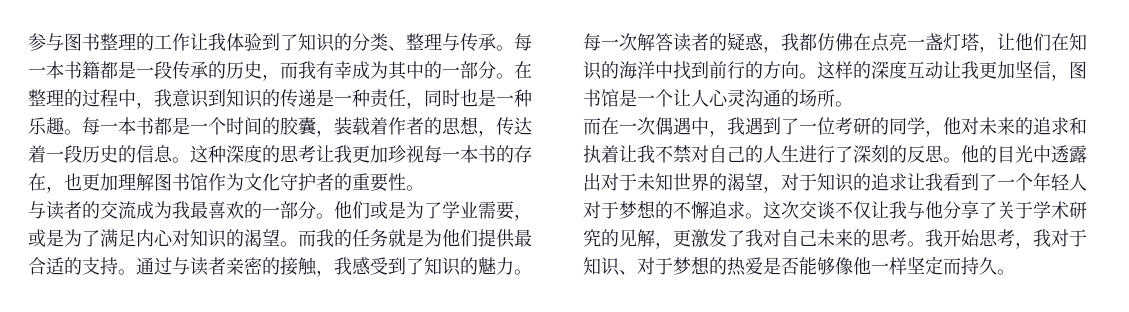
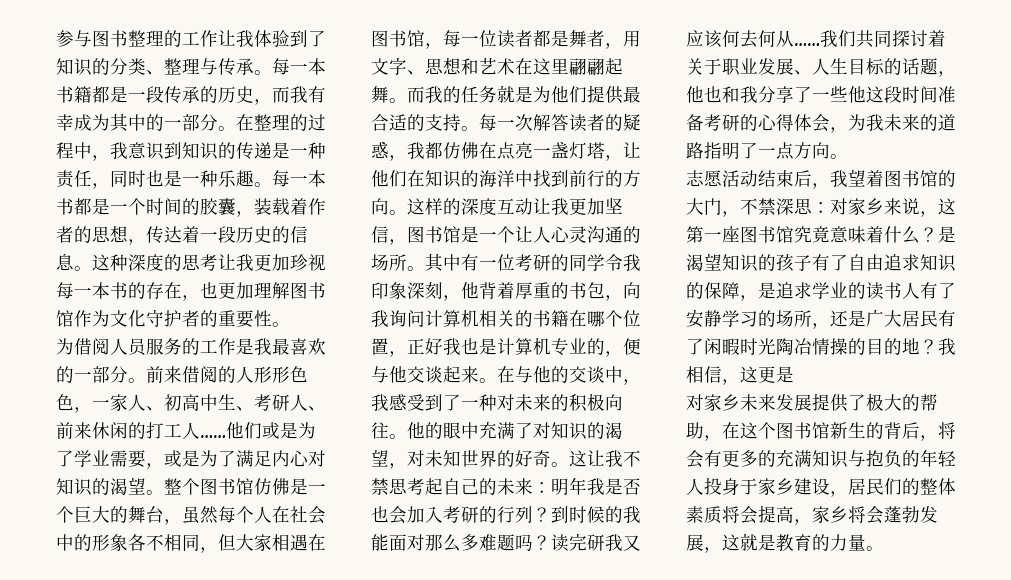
- 与读者的交流成为我最喜欢的一部分。
+ 为借阅人员服务的工作是我最喜欢的一部分。
+ 前来借阅的人形形色色，一家人、初高中生、考研人、前来休闲的打工人……
+ 整个图书馆仿佛是一个巨大的舞台，虽然每个人在社会中的形象各不相同，但大家相遇在图书馆，每一位读者都是舞者，用文字、思想和艺术在这里翩翩起舞。
- 通过与读者亲密的接触，我感受到了知识的魅力。
- 这样的深度互动让我更加坚信，图书馆是一个让人心灵沟通的场所。
- 而在一次偶遇中，我遇到了一位考研的同学，他对未来的追求和执着让我不禁对自己的人生进行了深刻的反思。他的目光中透露出对于未知世界的渴望，对于知识的追求让我看到了一个年轻人对于梦想的不懈追求。这次交谈不仅让我与他分享了关于学术研究的见解，更激发了我对自己未来的思考。我开始思考，我对于知识、对于梦想的热爱是否能够像他一样坚定而持久。
+ 这样的深度互动让我更加坚信，图书馆是一个让人心灵沟通的场所。其中有一位考研的同学令我印象深刻，他背着厚重的书包，向我询问计算机相关的书籍在哪个位置，正好我也是计算机专业的，便与他交谈起来。在与他的交谈中，我感受到了一种对未来的积极向往。他的眼中充满了对知识的渴望，对未知世界的好奇。这让我不禁思考起自己的未来：明年我是否也会加入考研的行列？到时候的我能面对那么多难题吗？读完研我又应该何去何从……我们共同探讨着关于职业发展、人生目标的话题，他也和我分享了一些他这段时间准备考研的心得体会，为我未来的道路指明了一点方向。
+ 志愿活动结束后，我望着图书馆的大门，不禁深思：对家乡来说，这第一座图书馆究竟意味着什么？是渴望知识的孩子有了自由追求知识的保障，是追求学业的读书人有了安静学习的场所，还是广大居民有了闲暇时光陶冶情操的目的地？我相信，这更是
+ 对家乡未来发展提供了极大的帮助，在这个图书馆新生的背后，将会有更多的充满知识与抱负的年轻人投身于家乡建设，居民们的整体素质将会提高，家乡将会蓬勃发展，这就是教育的力量。

